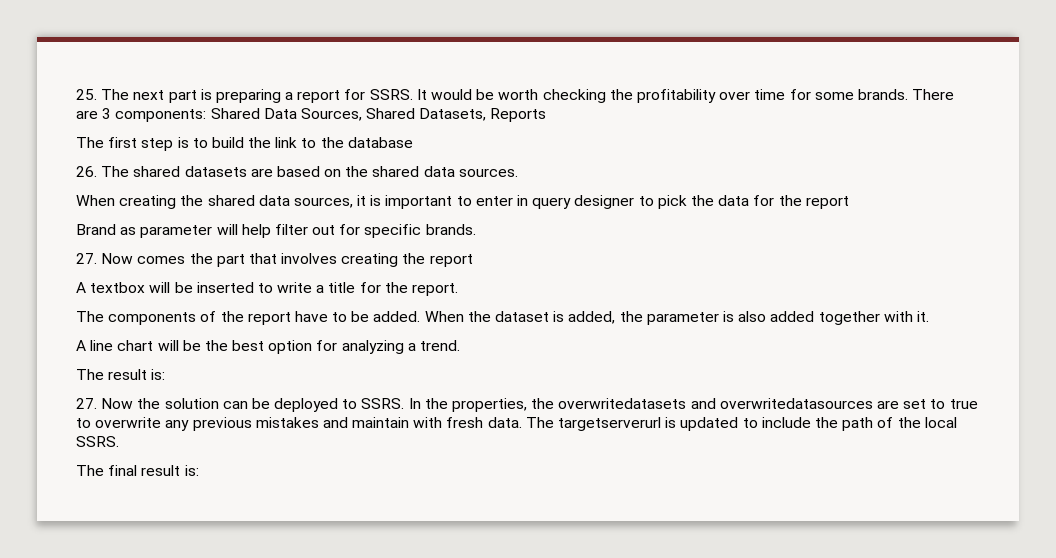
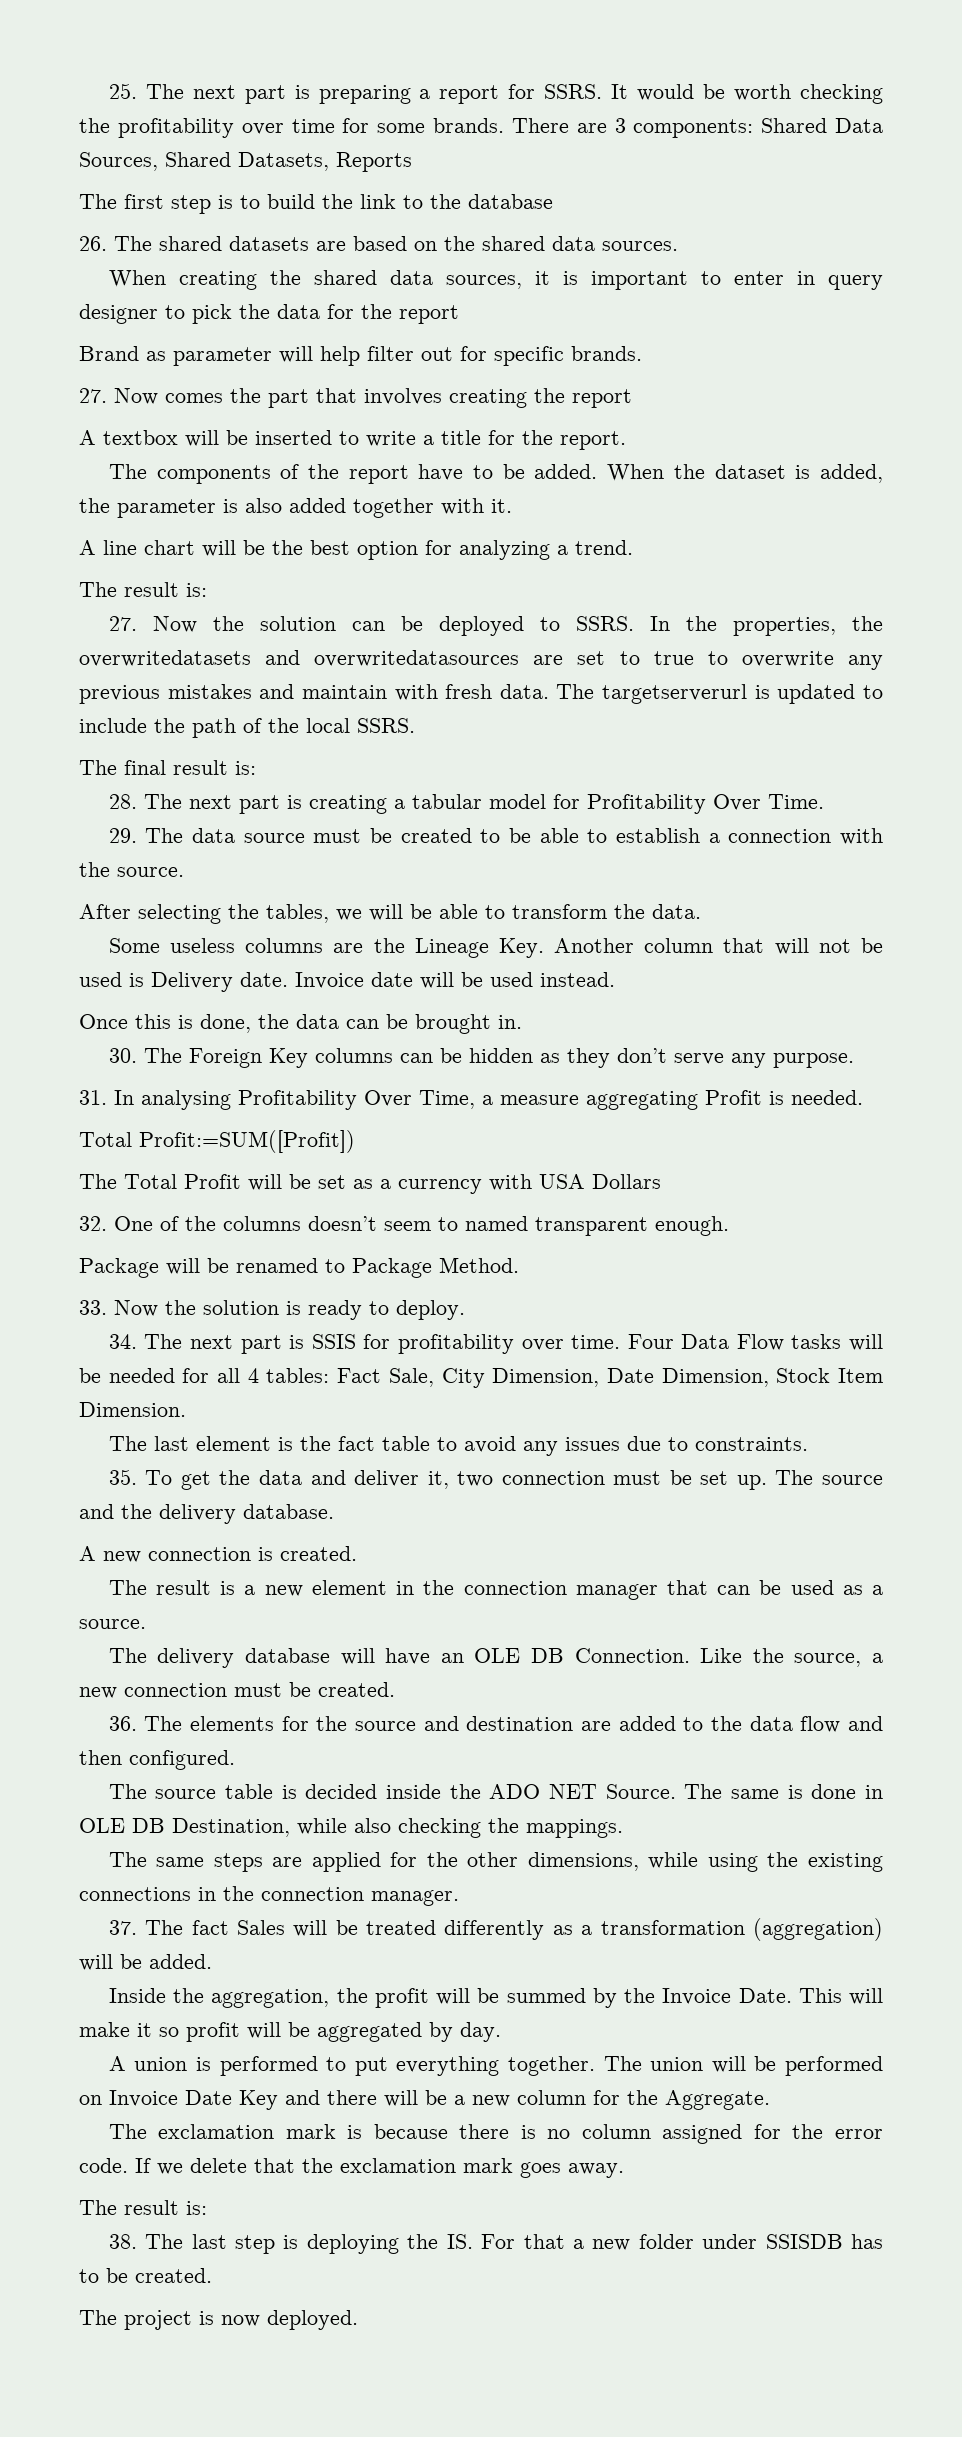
+ 28. The next part is creating a tabular model for Profitability Over Time.
+ 29. The data source must be created to be able to establish a connection with the source.
+ After selecting the tables, we will be able to transform the data.
+ Some useless columns are the Lineage Key. Another column that will not be used is Delivery date. Invoice date will be used instead.
+ Once this is done, the data can be brought in.
+ 30. The Foreign Key columns can be hidden as they don’t serve any purpose.
+ 31. In analysing Profitability Over Time, a measure aggregating Profit is needed.
+ Total Profit:=SUM([Profit])
+ The Total Profit will be set as a currency with USA Dollars
+ 32. One of the columns doesn’t seem to named transparent enough.
+ Package will be renamed to Package Method.
+ 33. Now the solution is ready to deploy.
+ 34. The next part is SSIS for profitability over time. Four Data Flow tasks will be needed for all 4 tables: Fact Sale, City Dimension, Date Dimension, Stock Item Dimension.
+ The last element is the fact table to avoid any issues due to constraints.
+ 35. To get the data and deliver it, two connection must be set up. The source and the delivery database.
+ A new connection is created.
+ The result is a new element in the connection manager that can be used as a source.
+ The delivery database will have an OLE DB Connection. Like the source, a new connection must be created.
+ 36. The elements for the source and destination are added to the data flow and then configured.
+ The source table is decided inside the ADO NET Source. The same is done in OLE DB Destination, while also checking the mappings.
+ The same steps are applied for the other dimensions, while using the existing connections in the connection manager.
+ 37. The fact Sales will be treated differently as a transformation (aggregation) will be added.
+ Inside the aggregation, the profit will be summed by the Invoice Date. This will make it so profit will be aggregated by day.
+ A union is performed to put everything together. The union will be performed on Invoice Date Key and there will be a new column for the Aggregate.
+ The exclamation mark is because there is no column assigned for the error code. If we delete that the exclamation mark goes away.
+ The result is:
+ 38. The last step is deploying the IS. For that a new folder under SSISDB has to be created.
+ The project is now deployed.

